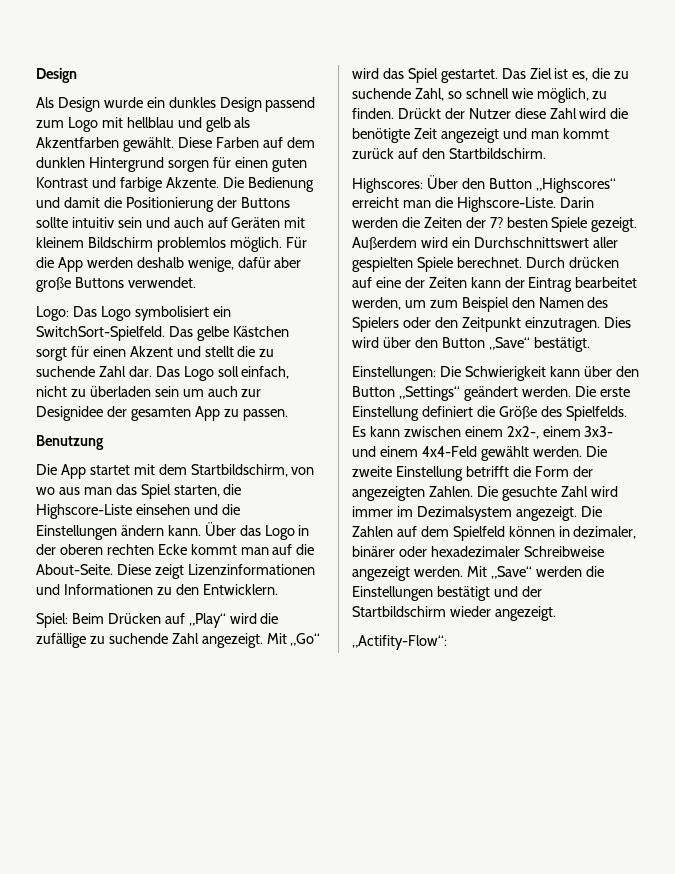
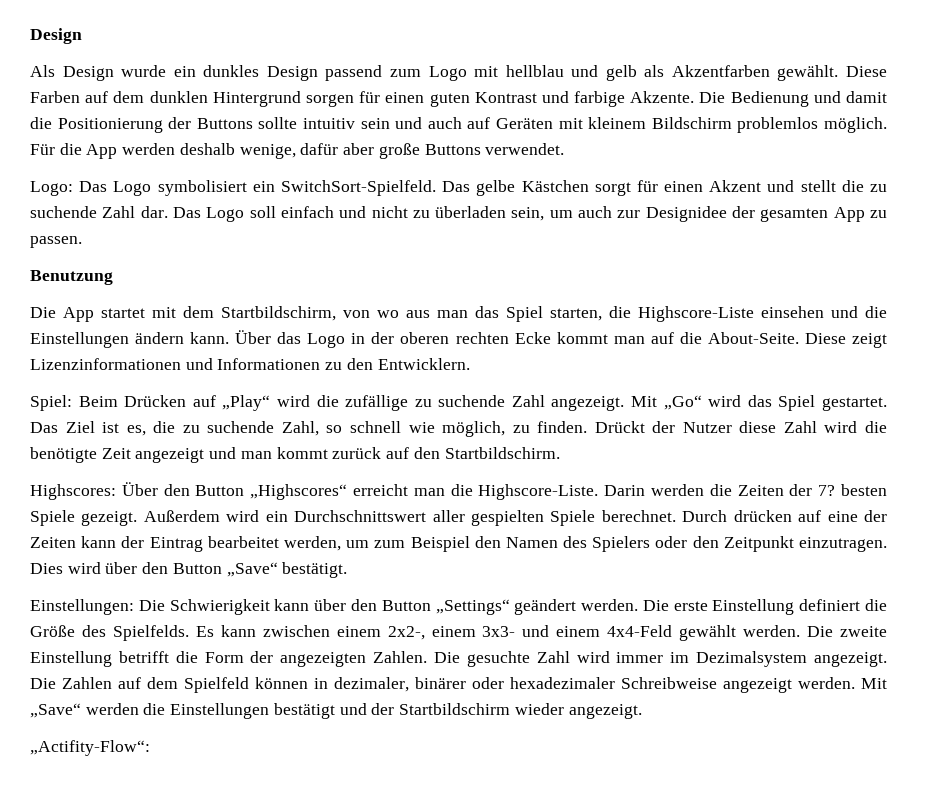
- Das Logo soll einfach, nicht zu überladen sein um auch zur Designidee der gesamten App zu passen.
+ Das Logo soll einfach und nicht zu überladen sein, um auch zur Designidee der gesamten App zu passen.

